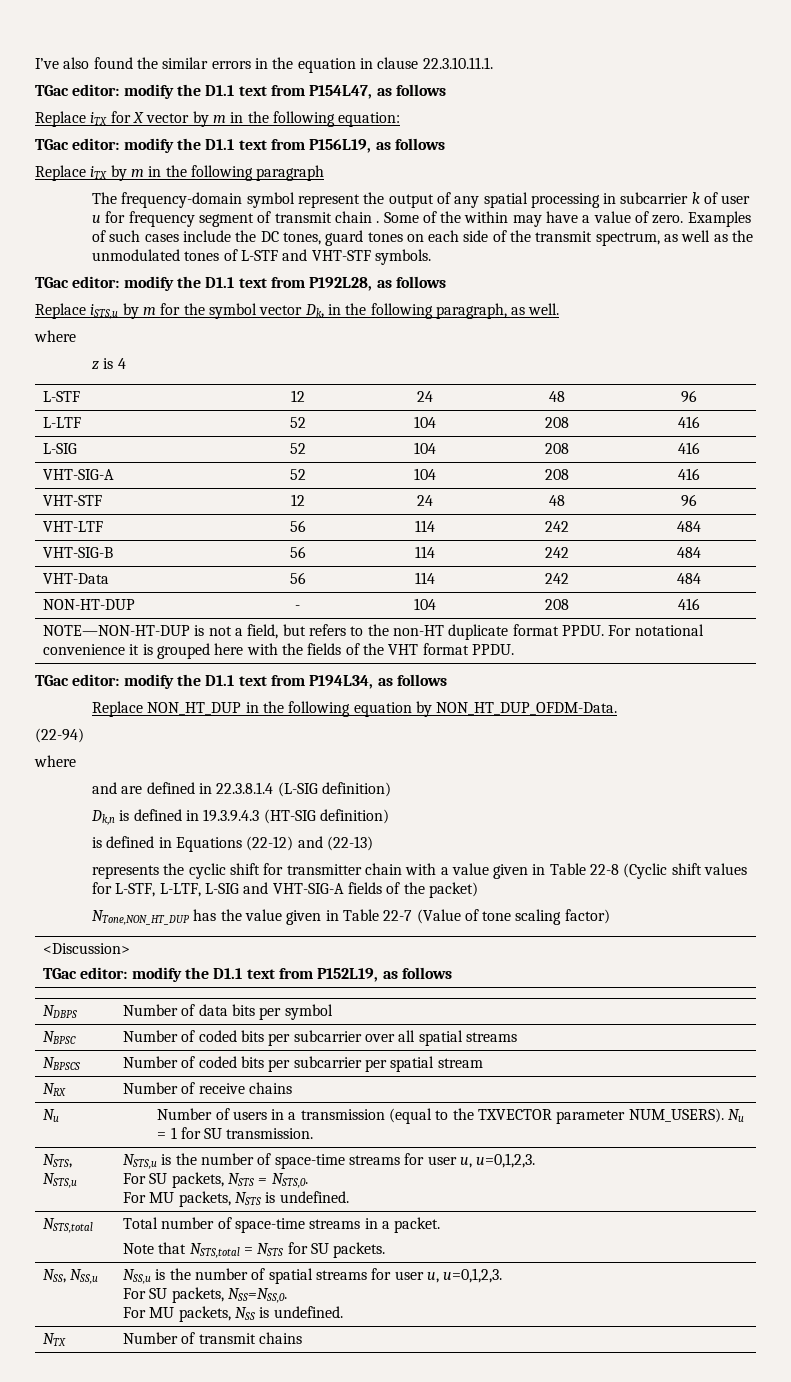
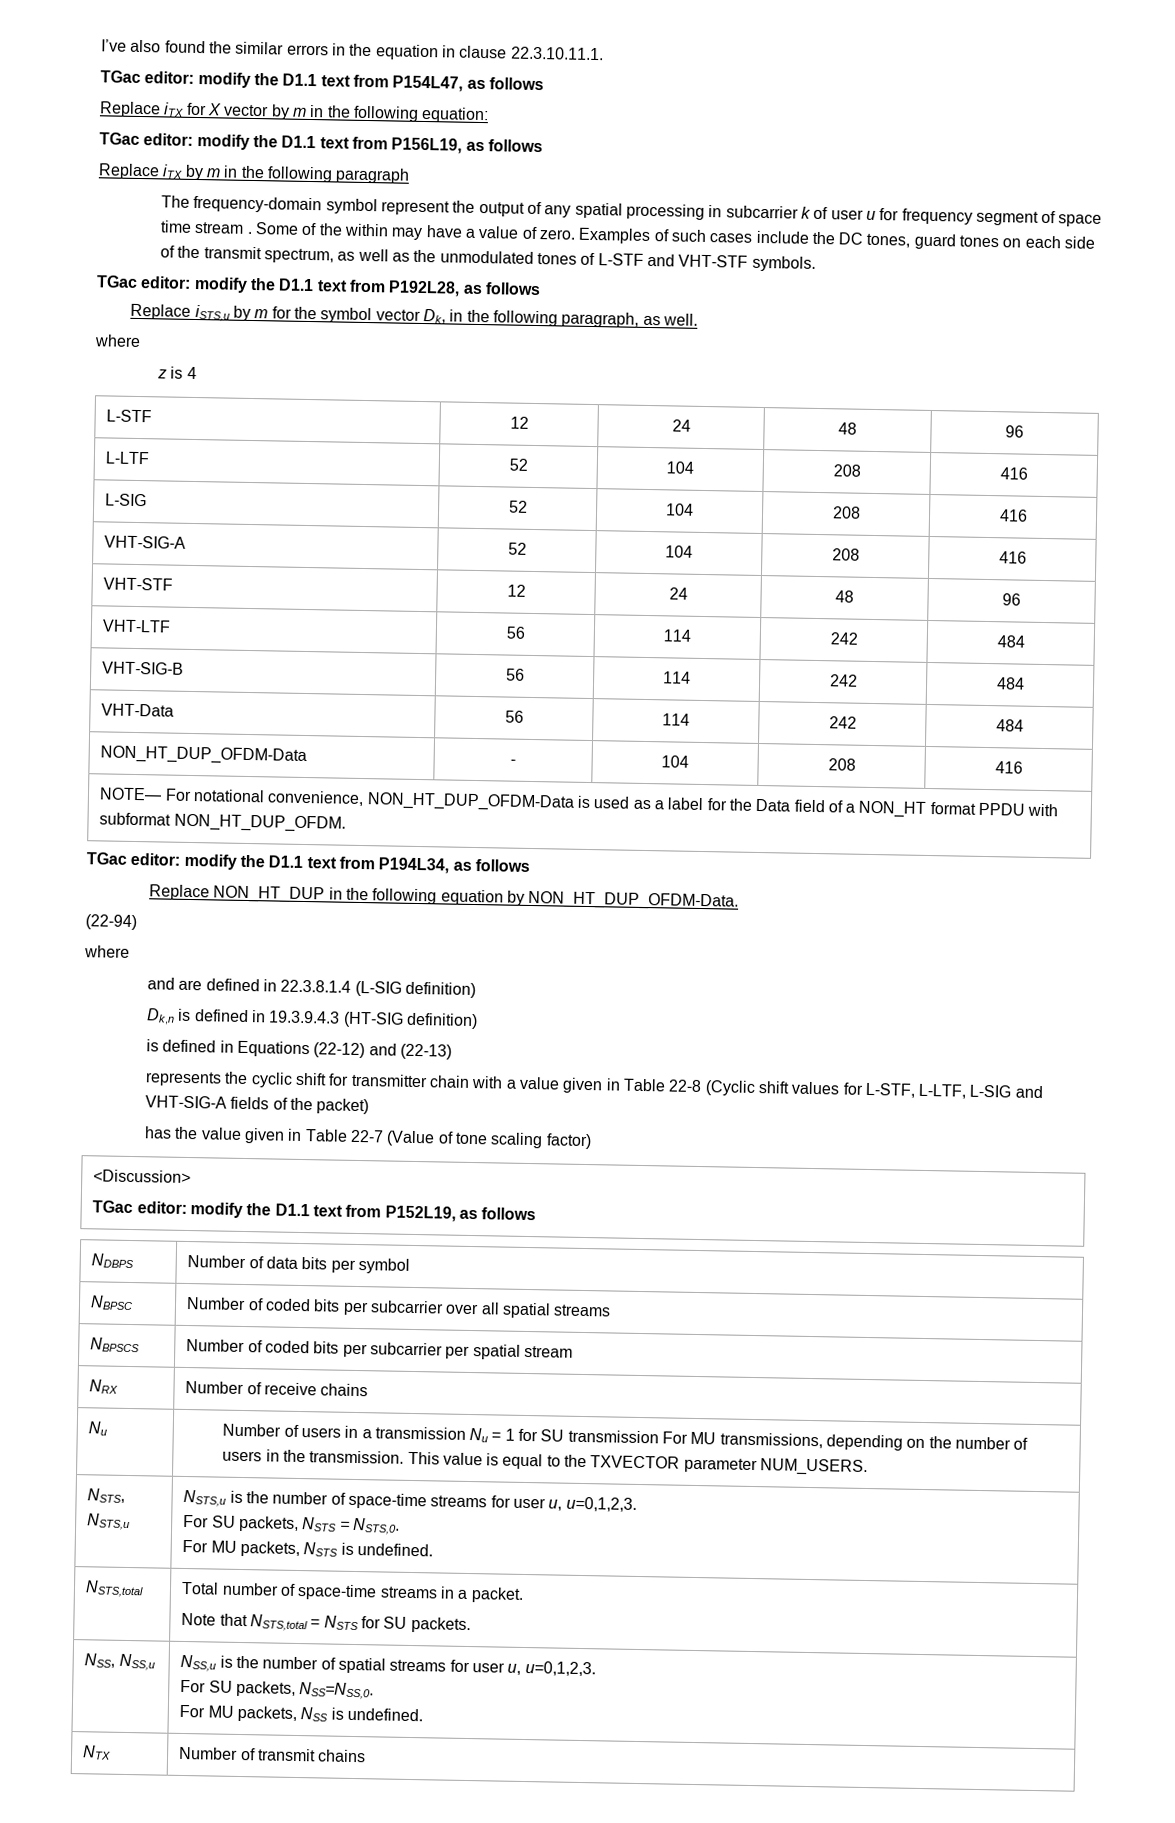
- The frequency-domain symbol represent the output of any spatial processing in subcarrier k of user u for frequency segment of transmit chain .
+ The frequency-domain symbol represent the output of any spatial processing in subcarrier k of user u for frequency segment of space time stream .
- NON-HT-DUP | - | 104 | 208 | 416
+ NON_HT_DUP_OFDM-Data | - | 104 | 208 | 416
- NOTE—NON-HT-DUP is not a field, but refers to the non-HT duplicate format PPDU. For notational convenience it is grouped here with the fields of the VHT format PPDU.
+ NOTE— For notational convenience, NON_HT_DUP_OFDM-Data is used as a label for the Data field of a NON_HT format PPDU with subformat NON_HT_DUP_OFDM.
- NTone,NON_HT_DUP has the value given in Table 22-7 (Value of tone scaling factor)
+ has the value given in Table 22-7 (Value of tone scaling factor)
- Nu | Number of users in a transmission (equal to the TXVECTOR parameter NUM_USERS). Nu = 1 for SU transmission.
+ Nu | Number of users in a transmission Nu = 1 for SU transmission For MU transmissions, depending on the number of users in the transmission. This value is equal to the TXVECTOR parameter NUM_USERS.

